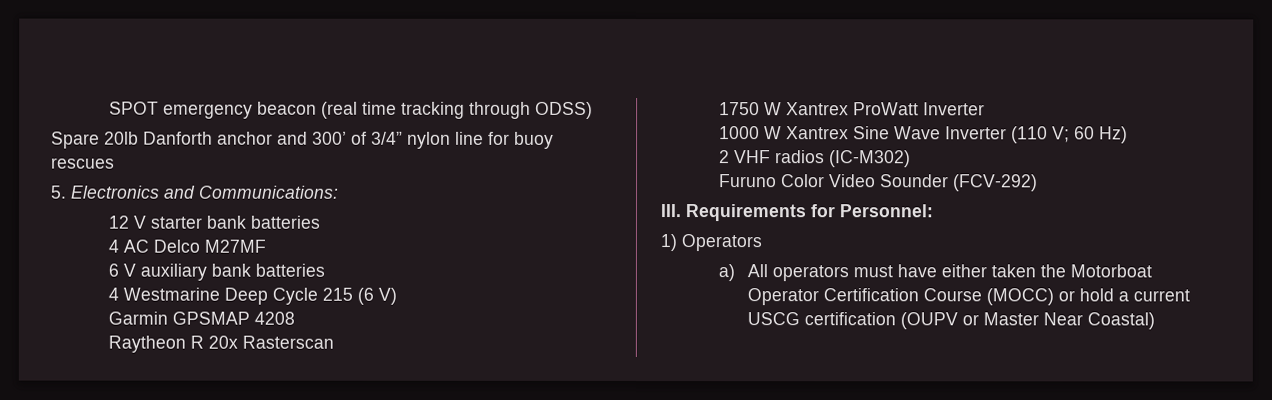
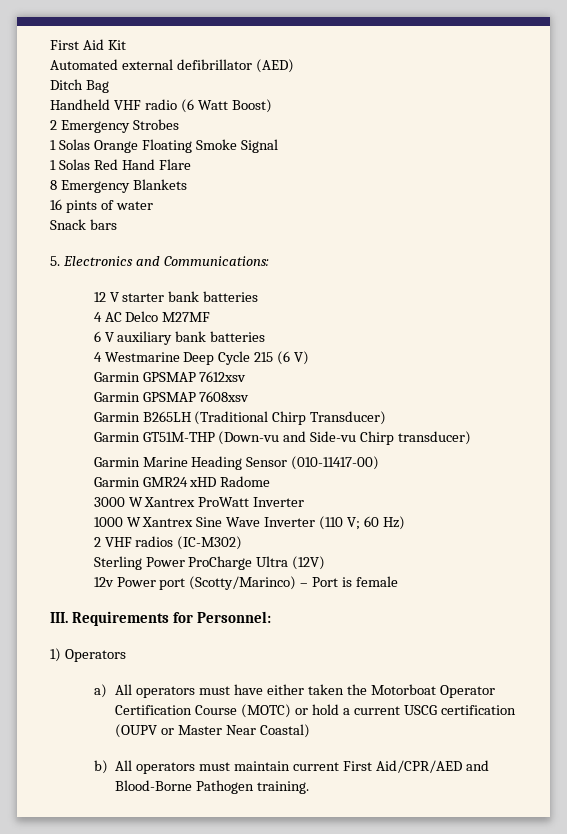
- SPOT emergency beacon (real time tracking through ODSS)
- Spare 20lb Danforth anchor and 300’ of 3/4” nylon line for buoy rescues
+ First Aid Kit
+ Automated external defibrillator (AED)
+ Ditch Bag
+ Handheld VHF radio (6 Watt Boost)
+ 2 Emergency Strobes
+ 1 Solas Orange Floating Smoke Signal
+ 1 Solas Red Hand Flare
+ 8 Emergency Blankets
+ 16 pints of water
+ Snack bars
- Garmin GPSMAP 4208
- Raytheon R 20x Rasterscan
- 1750 W Xantrex ProWatt Inverter
+ Garmin GPSMAP 7612xsv
+ Garmin GPSMAP 7608xsv
+ Garmin B265LH (Traditional Chirp Transducer)
+ Garmin GT51M-THP (Down-vu and Side-vu Chirp transducer)
+ Garmin Marine Heading Sensor (010-11417-00)
+ Garmin GMR24 xHD Radome
+ 3000 W Xantrex ProWatt Inverter
- Furuno Color Video Sounder (FCV-292)
+ Sterling Power ProCharge Ultra (12V)
+ 12v Power port (Scotty/Marinco) – Port is female
- a) All operators must have either taken the Motorboat Operator Certification Course (MOCC) or hold a current USCG certification (OUPV or Master Near Coastal)
+ a) All operators must have either taken the Motorboat Operator Certification Course (MOTC) or hold a current USCG certification (OUPV or Master Near Coastal)
+ b) All operators must maintain current First Aid/CPR/AED and Blood-Borne Pathogen training.

